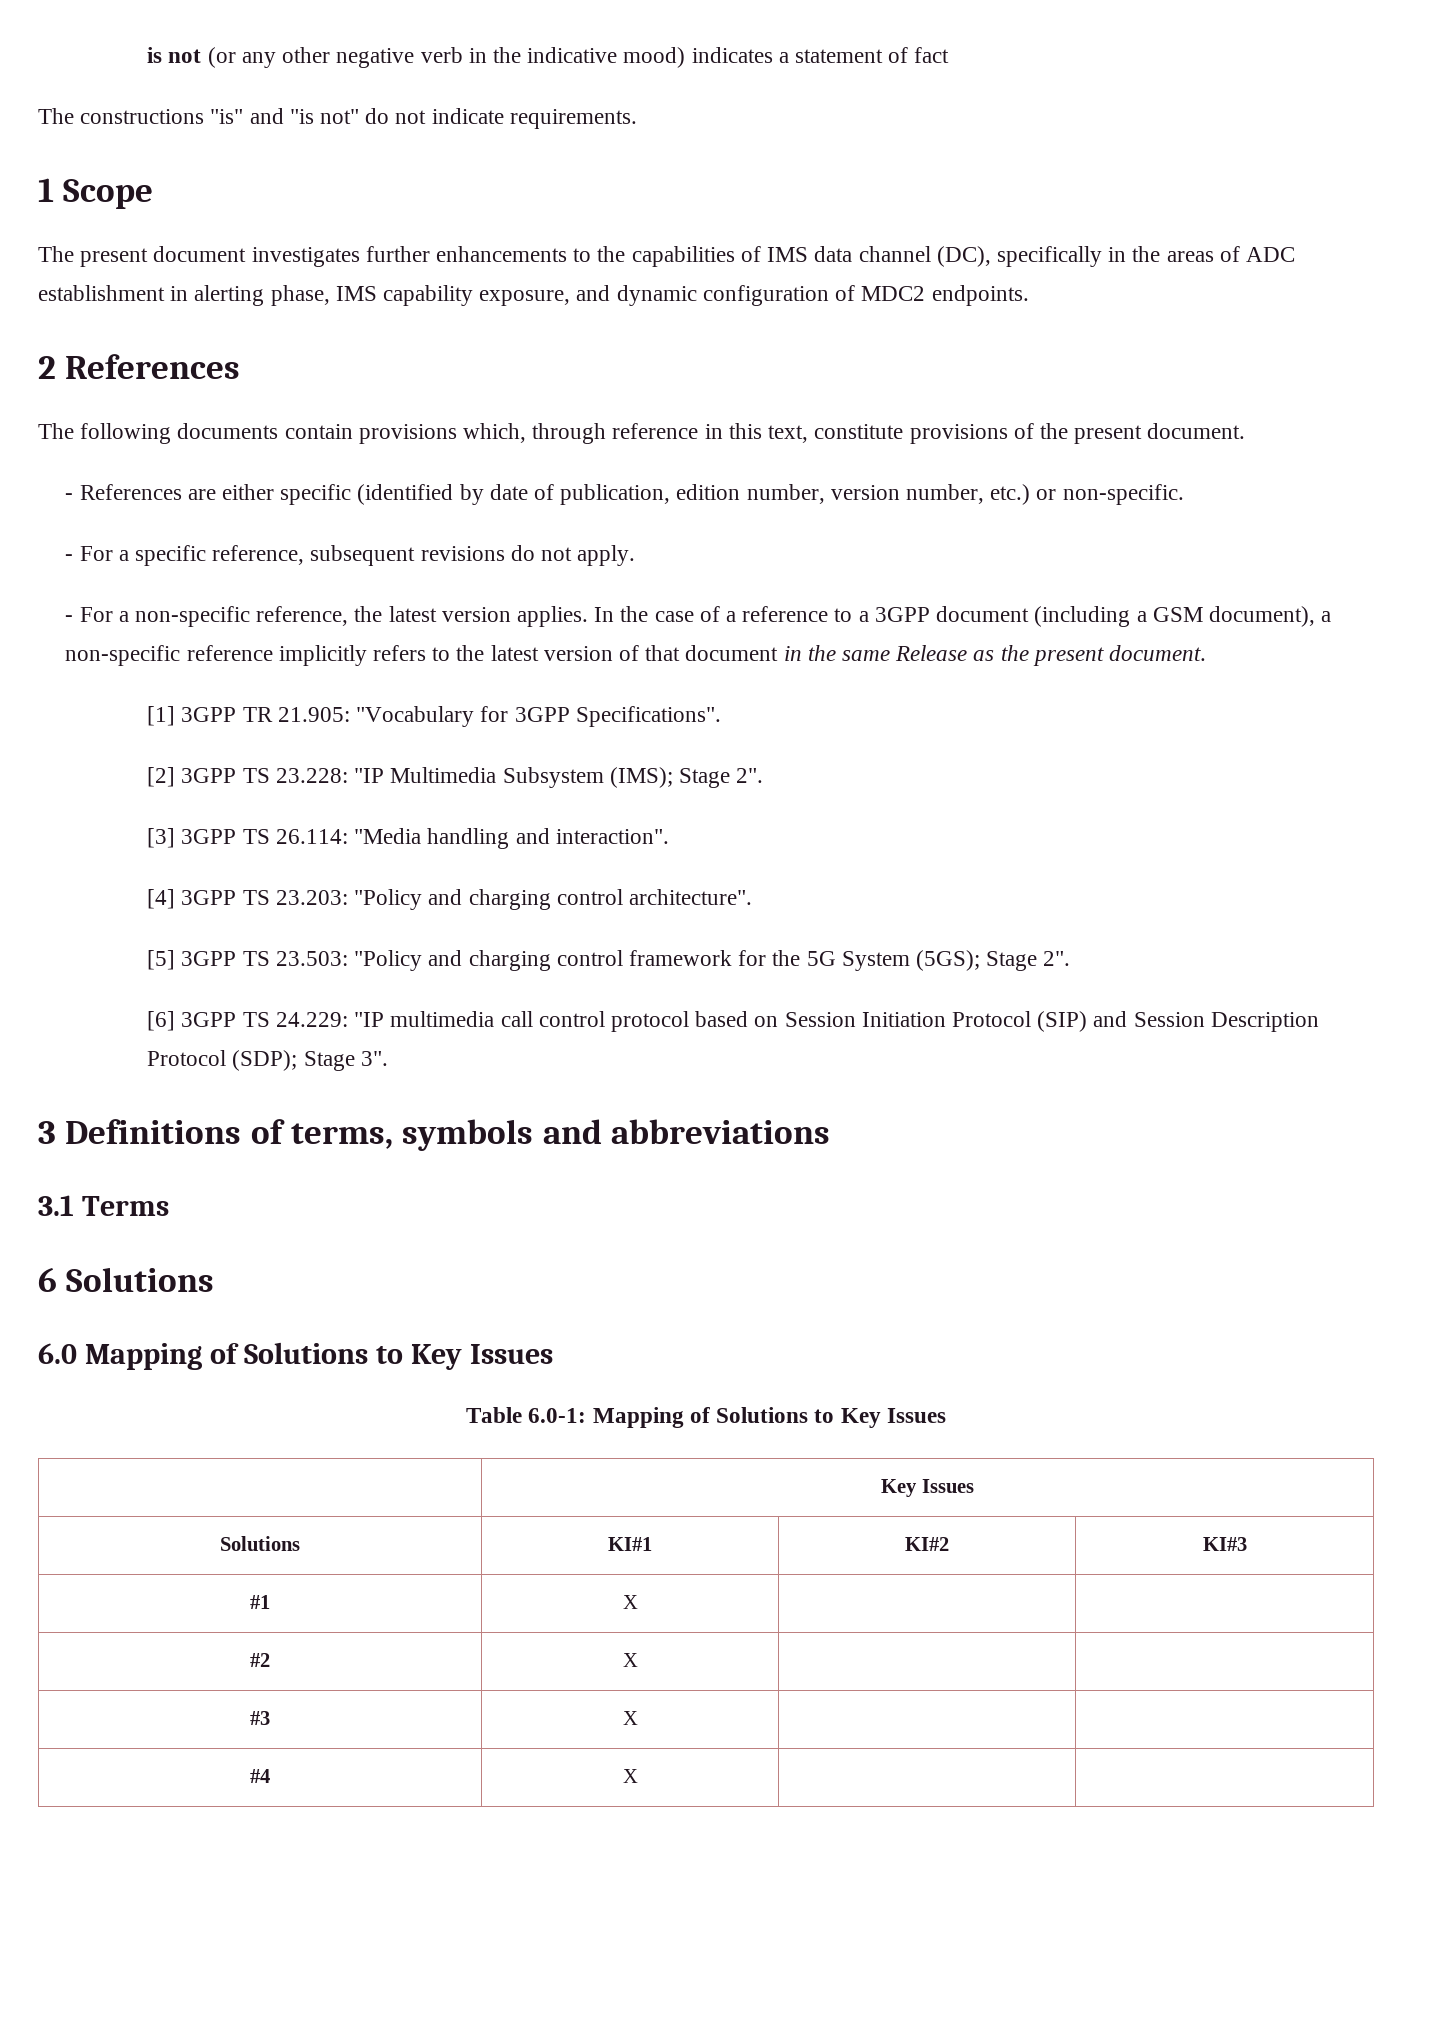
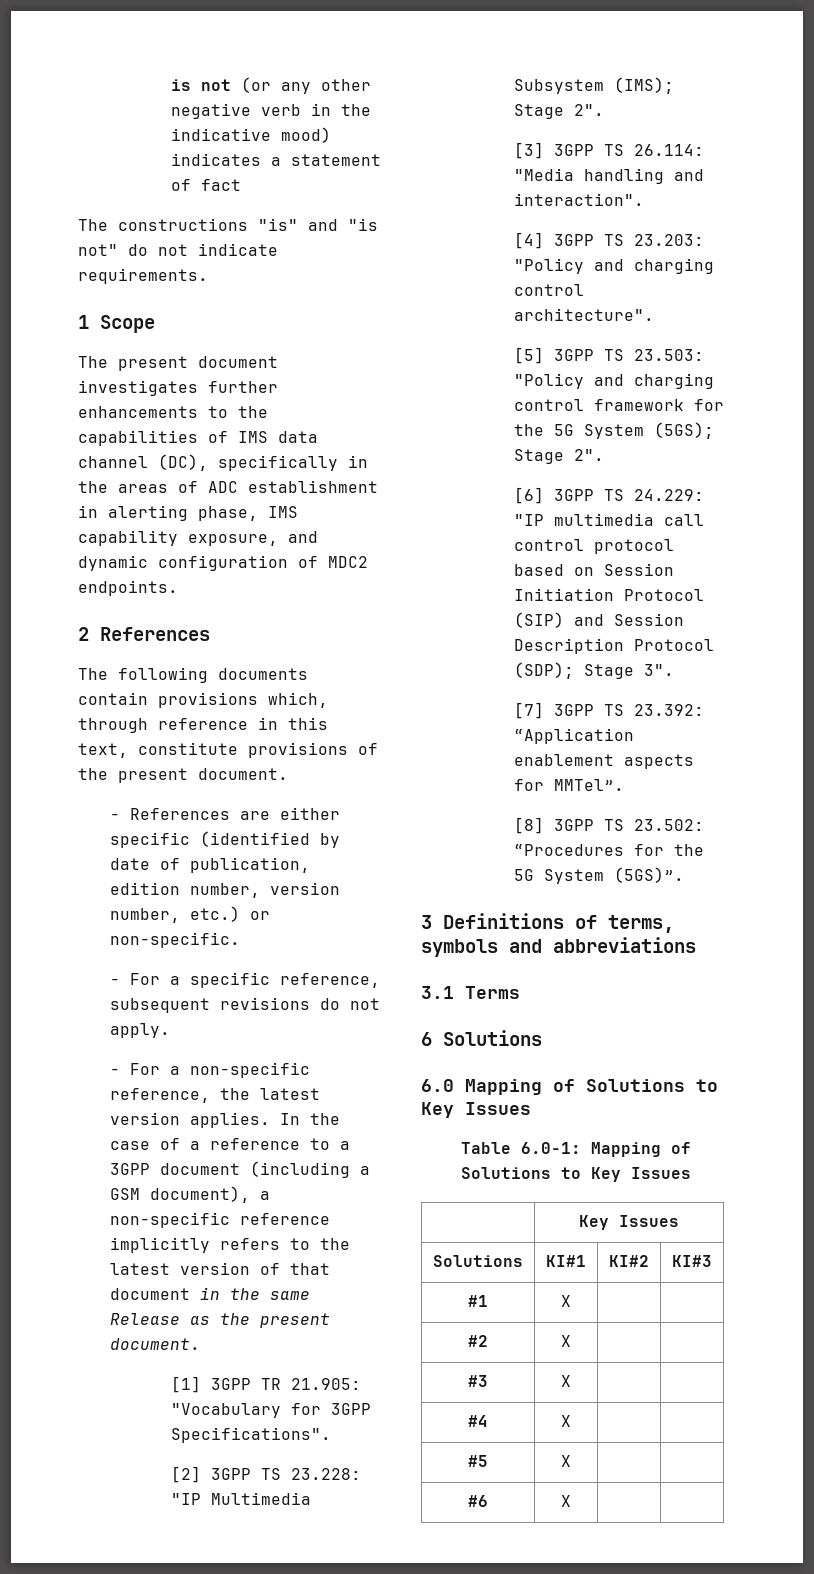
+ [7] 3GPP TS 23.392: “Application enablement aspects for MMTel”.
+ [8] 3GPP TS 23.502: “Procedures for the 5G System (5GS)”.
+ #5 | X | |
+ #6 | X | |

